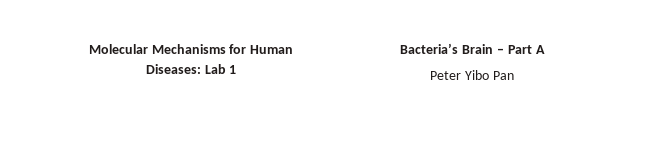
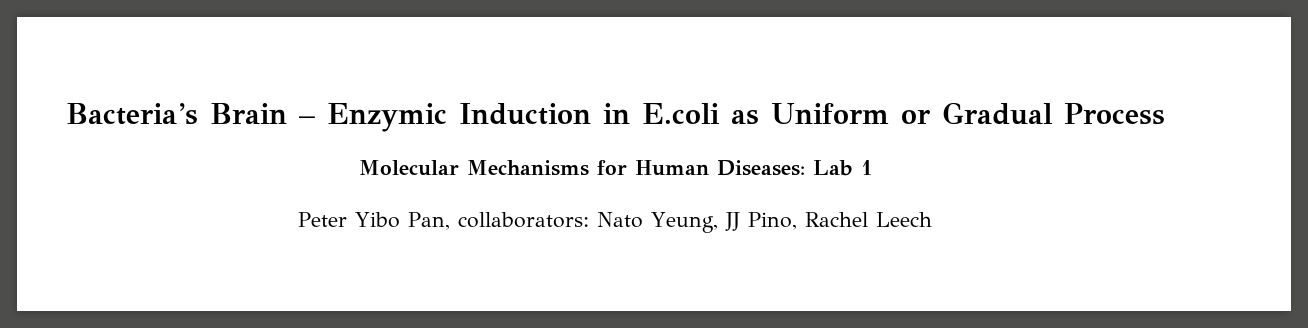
+ Bacteria’s Brain – Enzymic Induction in E.coli as Uniform or Gradual Process
- Bacteria’s Brain – Part A
- Peter Yibo Pan
+ Peter Yibo Pan, collaborators: Nato Yeung, JJ Pino, Rachel Leech

